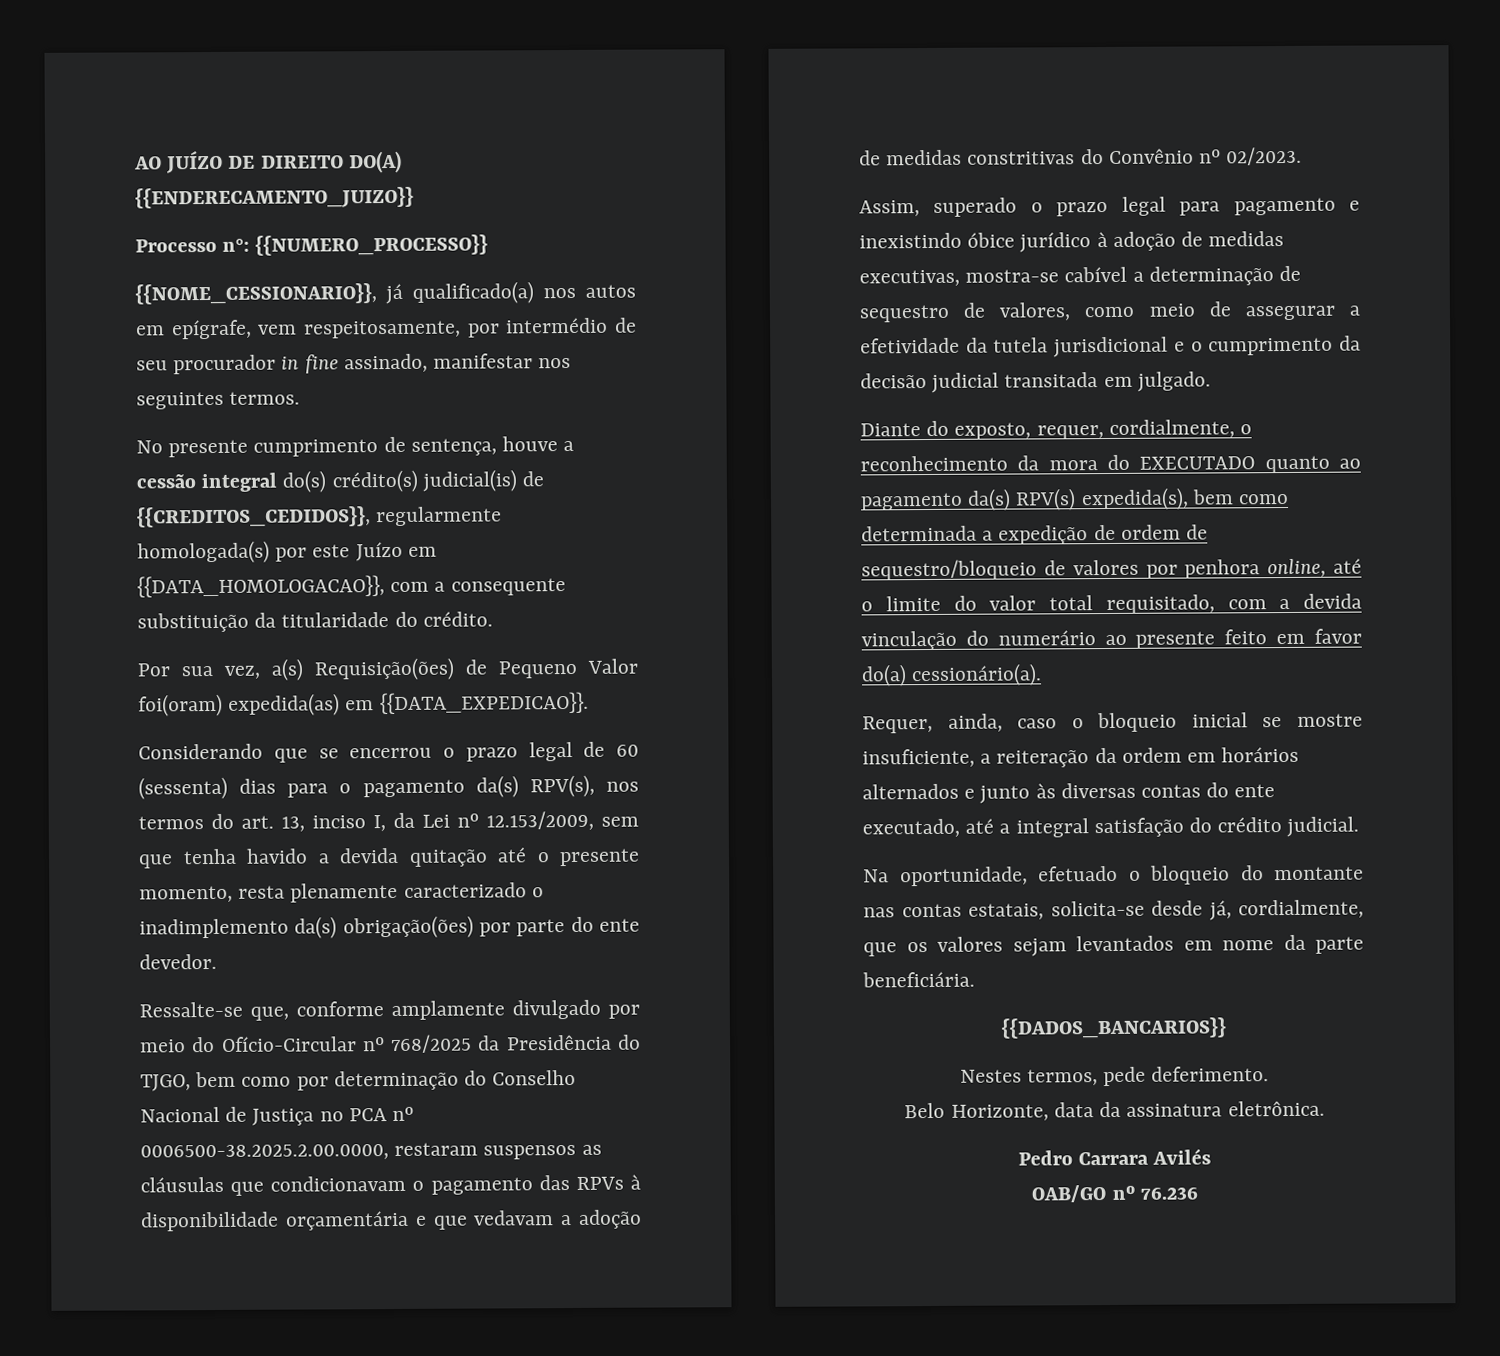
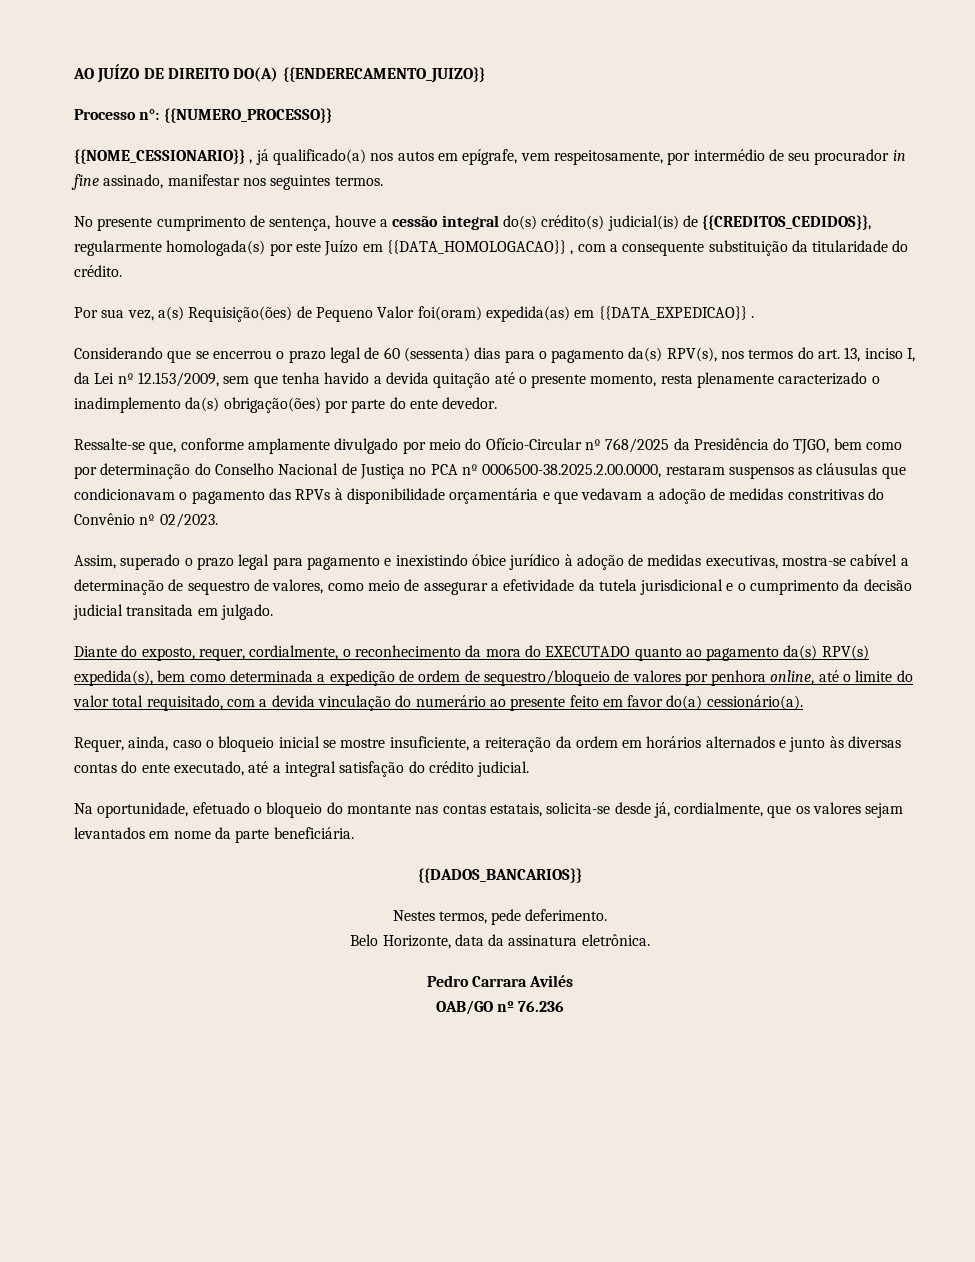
- {{NOME_CESSIONARIO}}, já qualificado(a) nos autos em epígrafe, vem respeitosamente, por intermédio de seu procurador in fine assinado, manifestar nos seguintes termos.
+ {{NOME_CESSIONARIO}} , já qualificado(a) nos autos em epígrafe, vem respeitosamente, por intermédio de seu procurador in fine assinado, manifestar nos seguintes termos.
- No presente cumprimento de sentença, houve a cessão integral do(s) crédito(s) judicial(is) de {{CREDITOS_CEDIDOS}}, regularmente homologada(s) por este Juízo em {{DATA_HOMOLOGACAO}}, com a consequente substituição da titularidade do crédito.
+ No presente cumprimento de sentença, houve a cessão integral do(s) crédito(s) judicial(is) de {{CREDITOS_CEDIDOS}}, regularmente homologada(s) por este Juízo em {{DATA_HOMOLOGACAO}} , com a consequente substituição da titularidade do crédito.
- Por sua vez, a(s) Requisição(ões) de Pequeno Valor foi(oram) expedida(as) em {{DATA_EXPEDICAO}}.
+ Por sua vez, a(s) Requisição(ões) de Pequeno Valor foi(oram) expedida(as) em {{DATA_EXPEDICAO}} .

